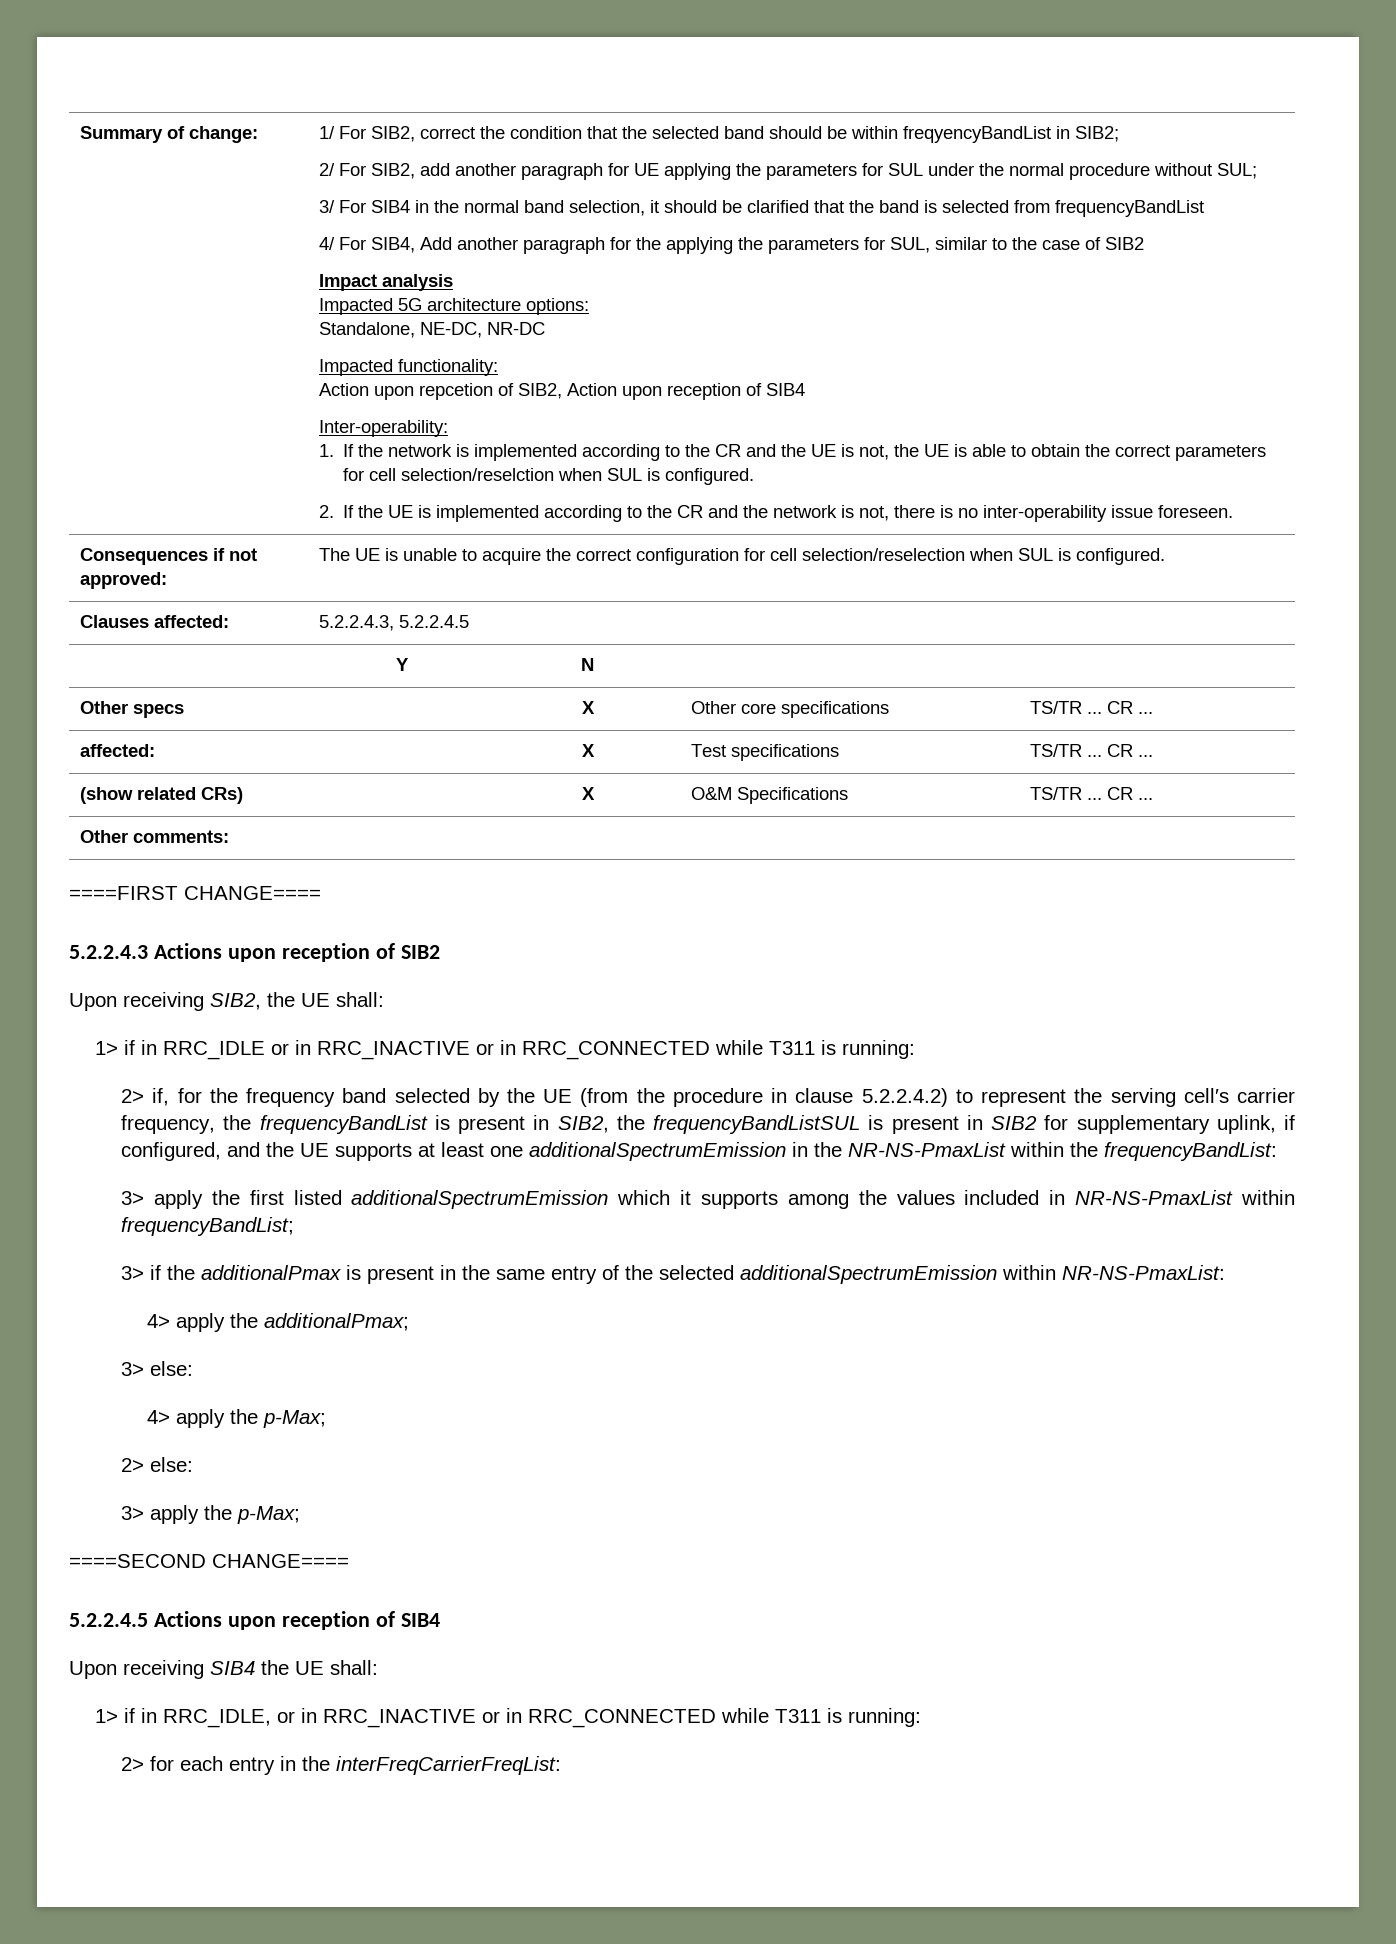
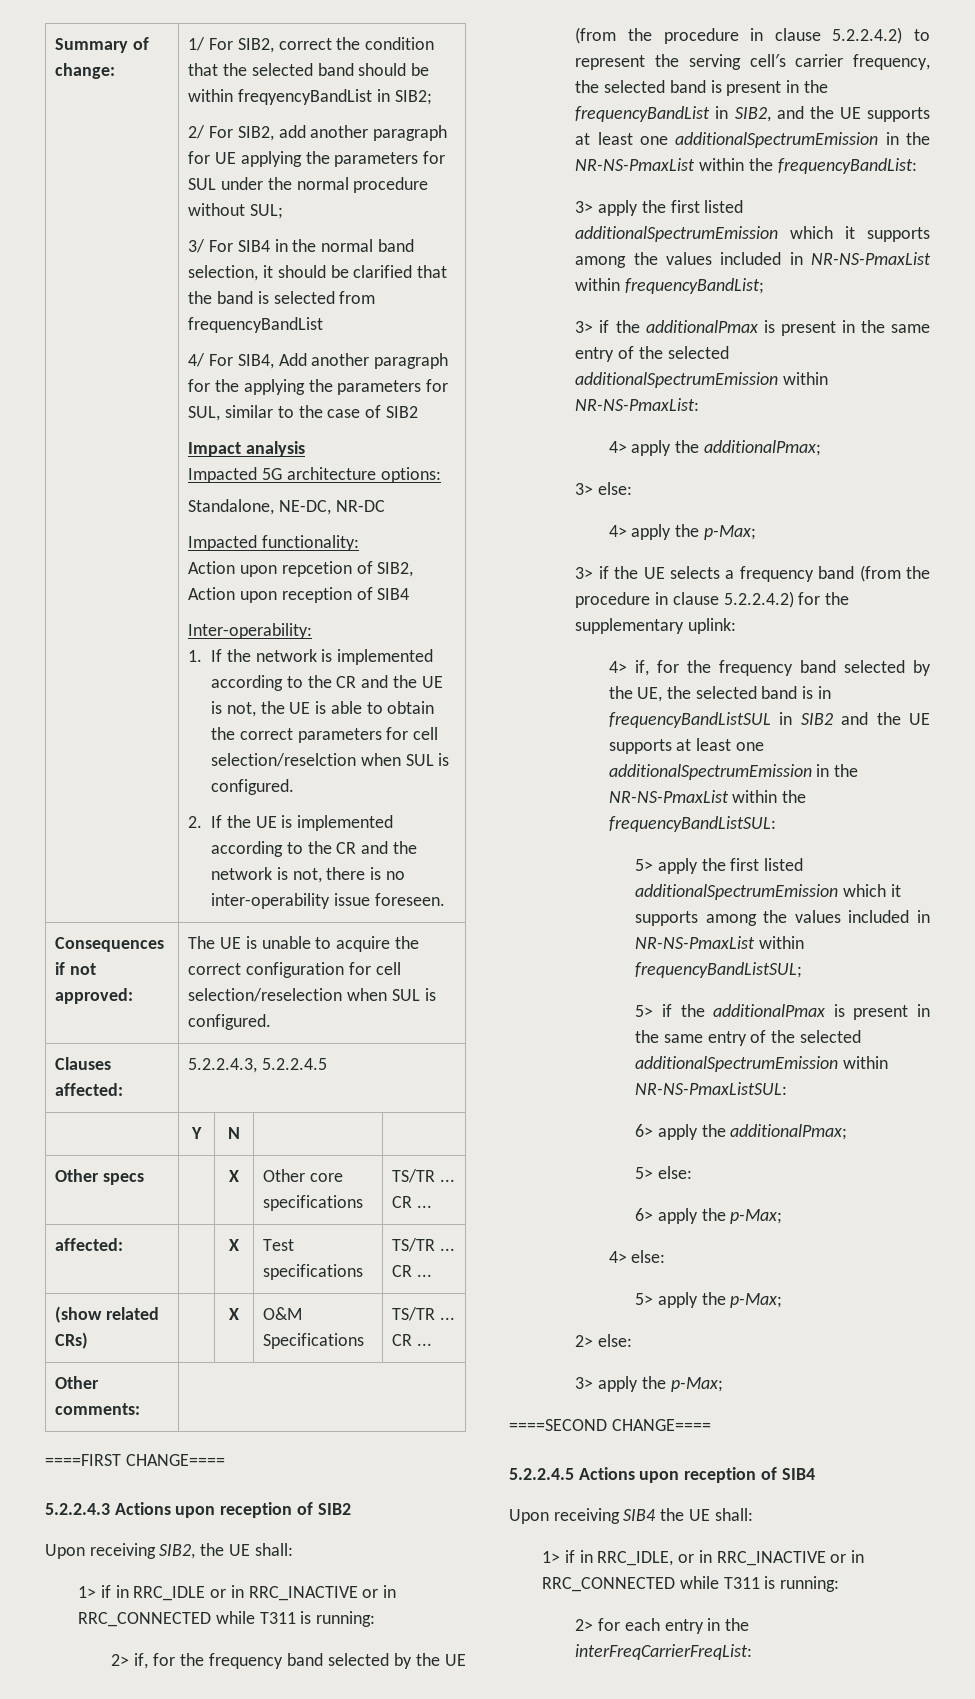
- 2> if, for the frequency band selected by the UE (from the procedure in clause 5.2.2.4.2) to represent the serving cell′s carrier frequency, the frequencyBandList is present in SIB2, the frequencyBandListSUL is present in SIB2 for supplementary uplink, if configured, and the UE supports at least one additionalSpectrumEmission in the NR-NS-PmaxList within the frequencyBandList:
+ 2> if, for the frequency band selected by the UE (from the procedure in clause 5.2.2.4.2) to represent the serving cell′s carrier frequency, the selected band is present in the frequencyBandList in SIB2, and the UE supports at least one additionalSpectrumEmission in the NR-NS-PmaxList within the frequencyBandList:
+ 3> if the UE selects a frequency band (from the procedure in clause 5.2.2.4.2) for the supplementary uplink:
+ 4> if, for the frequency band selected by the UE, the selected band is in frequencyBandListSUL in SIB2 and the UE supports at least one additionalSpectrumEmission in the NR-NS-PmaxList within the frequencyBandListSUL:
+ 5> apply the first listed additionalSpectrumEmission which it supports among the values included in NR-NS-PmaxList within frequencyBandListSUL;
+ 5> if the additionalPmax is present in the same entry of the selected additionalSpectrumEmission within NR-NS-PmaxListSUL:
+ 6> apply the additionalPmax;
+ 5> else:
+ 6> apply the p-Max;
+ 4> else:
+ 5> apply the p-Max;

